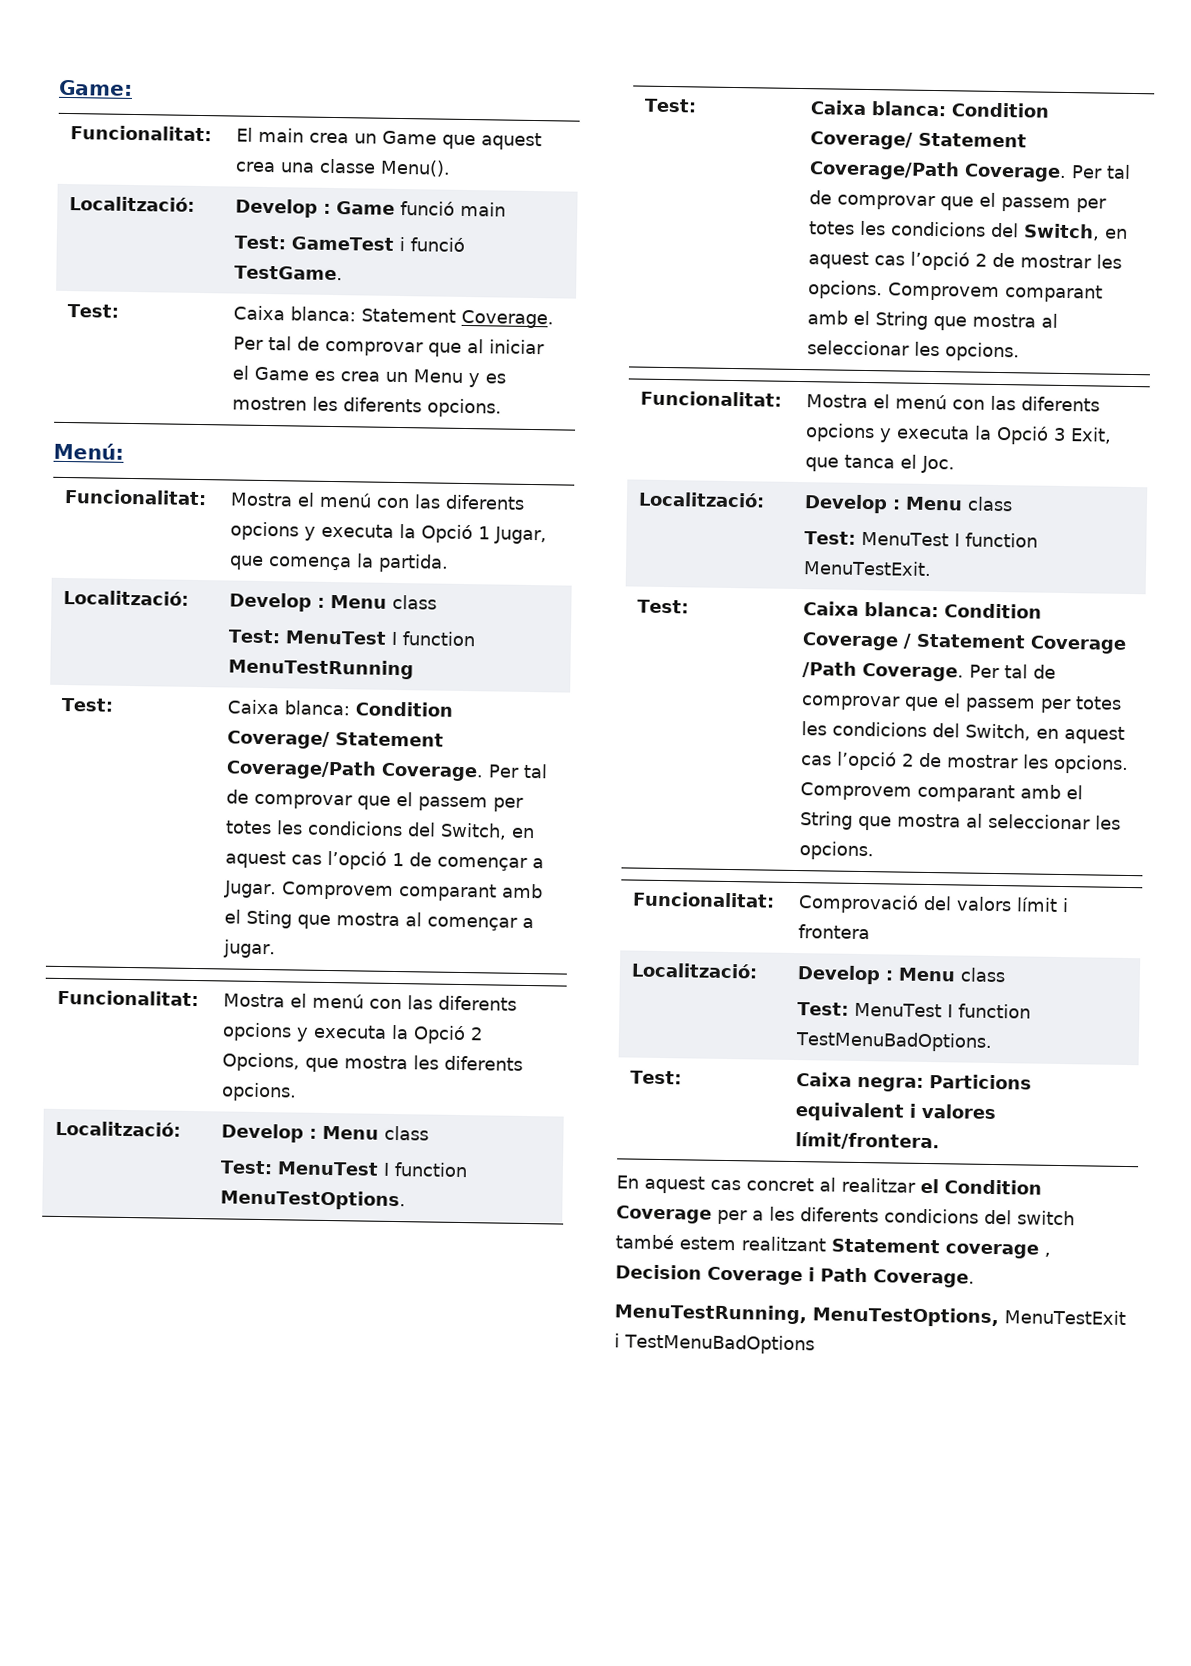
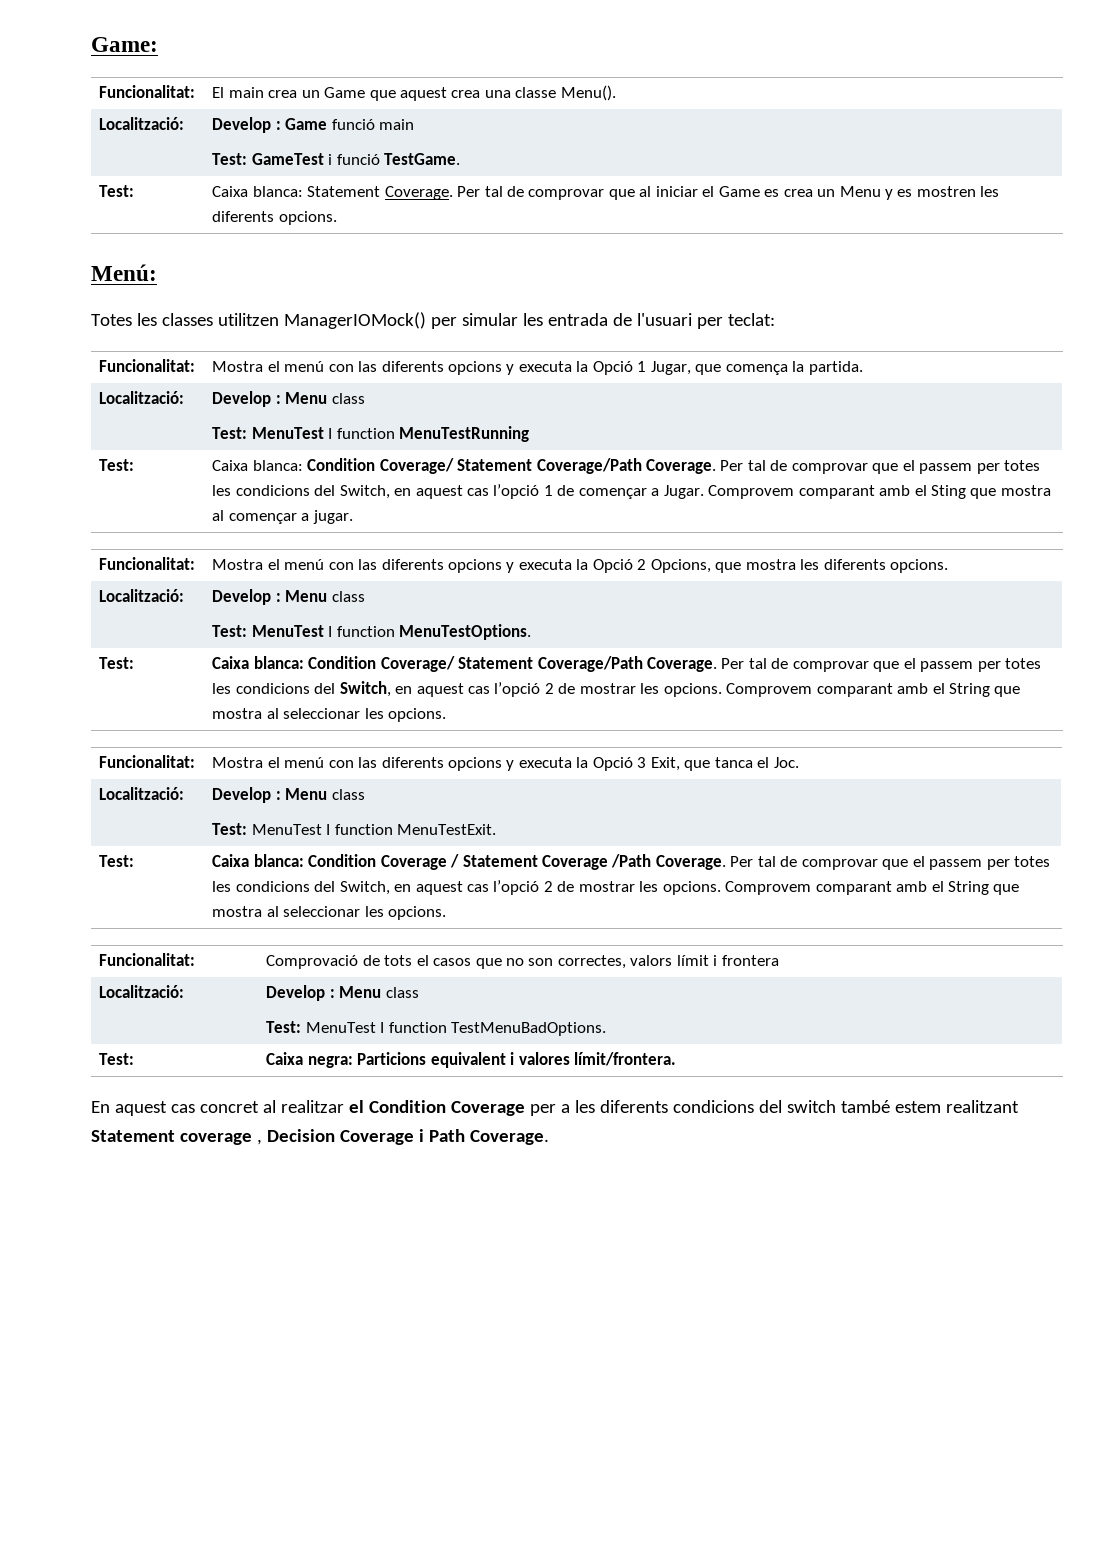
+ Totes les classes utilitzen ManagerIOMock() per simular les entrada de l'usuari per teclat:
- Funcionalitat: | Comprovació del valors límit i frontera
+ Funcionalitat: | Comprovació de tots el casos que no son correctes, valors límit i frontera
- MenuTestRunning, MenuTestOptions, MenuTestExit i TestMenuBadOptions

